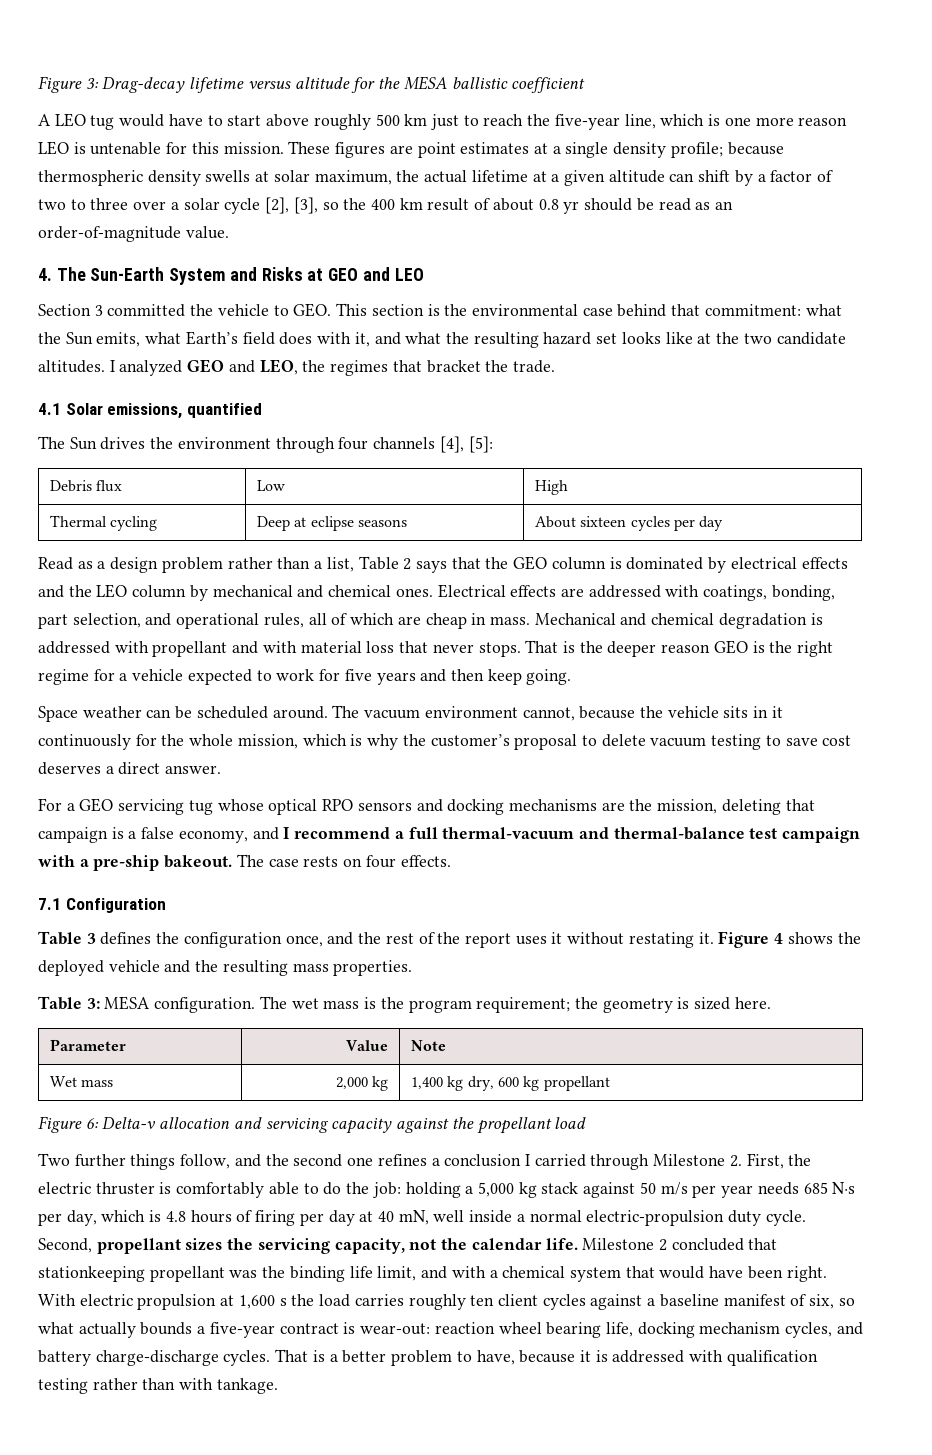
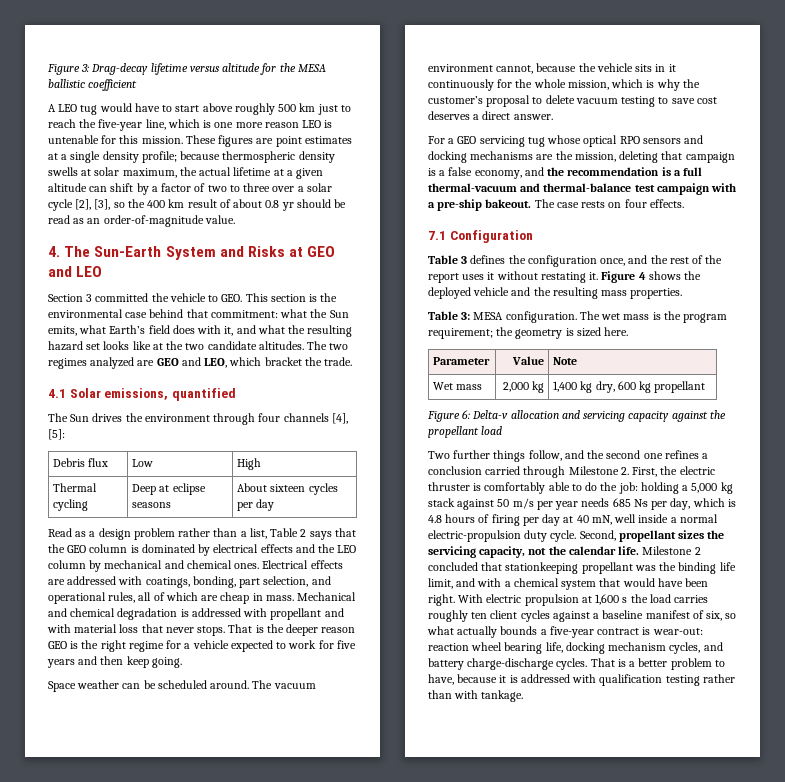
- I analyzed GEO and LEO, the regimes that bracket the trade.
+ The two regimes analyzed are GEO and LEO, which bracket the trade.
- For a GEO servicing tug whose optical RPO sensors and docking mechanisms are the mission, deleting that campaign is a false economy, and I recommend a full thermal-vacuum and thermal-balance test campaign with a pre-ship bakeout.
+ For a GEO servicing tug whose optical RPO sensors and docking mechanisms are the mission, deleting that campaign is a false economy, and the recommendation is a full thermal-vacuum and thermal-balance test campaign with a pre-ship bakeout.
- Two further things follow, and the second one refines a conclusion I carried through Milestone 2. First, the electric thruster is comfortably able to do the job: holding a 5,000 kg stack against 50 m/s per year needs 685 N·s per day, which is 4.8 hours of firing per day at 40 mN, well inside a normal electric-propulsion duty cycle.
+ Two further things follow, and the second one refines a conclusion carried through Milestone 2. First, the electric thruster is comfortably able to do the job: holding a 5,000 kg stack against 50 m/s per year needs 685 N·s per day, which is 4.8 hours of firing per day at 40 mN, well inside a normal electric-propulsion duty cycle.

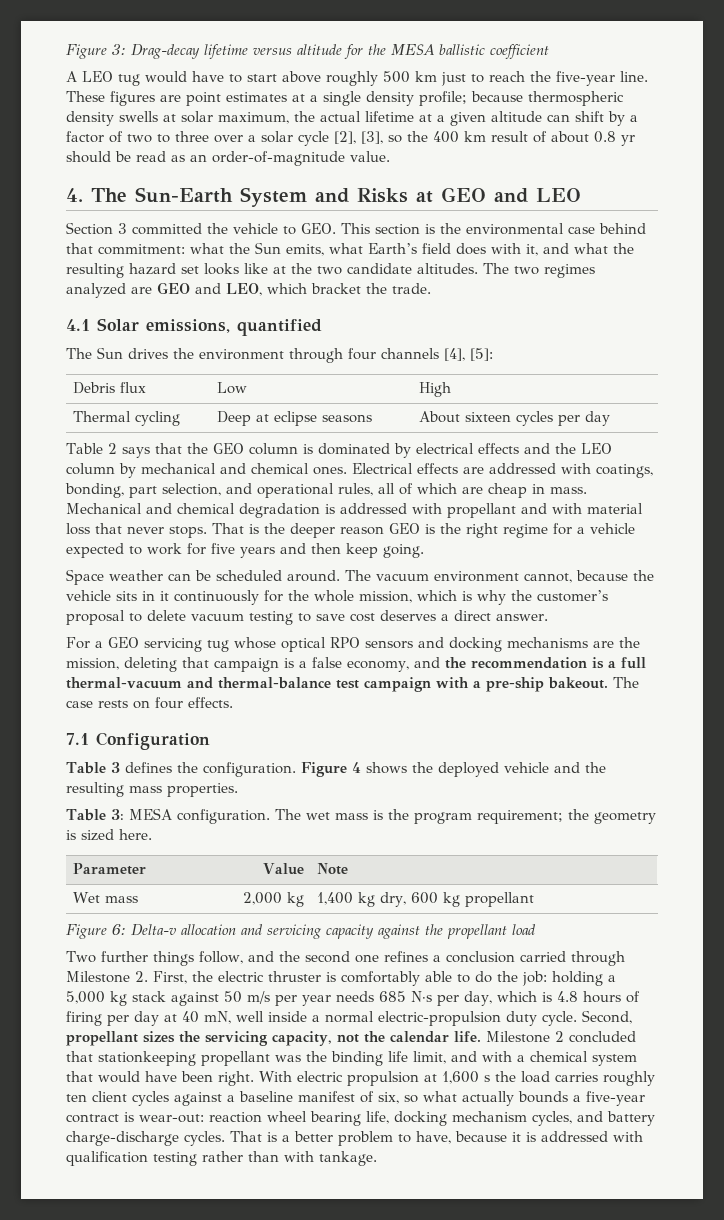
- A LEO tug would have to start above roughly 500 km just to reach the five-year line, which is one more reason LEO is untenable for this mission.
+ A LEO tug would have to start above roughly 500 km just to reach the five-year line.
- Read as a design problem rather than a list, Table 2 says that the GEO column is dominated by electrical effects and the LEO column by mechanical and chemical ones.
+ Table 2 says that the GEO column is dominated by electrical effects and the LEO column by mechanical and chemical ones.
- Table 3 defines the configuration once, and the rest of the report uses it without restating it.
+ Table 3 defines the configuration.

